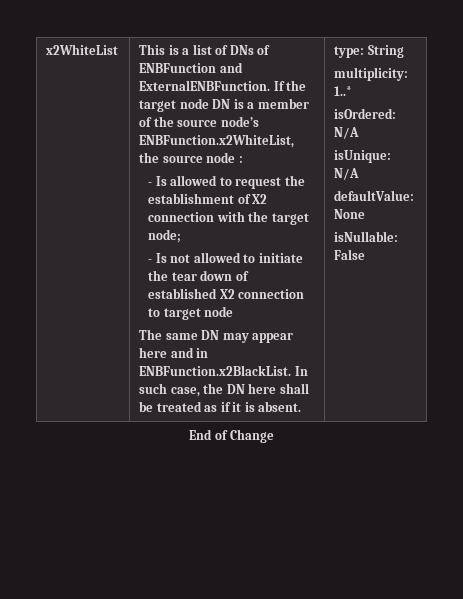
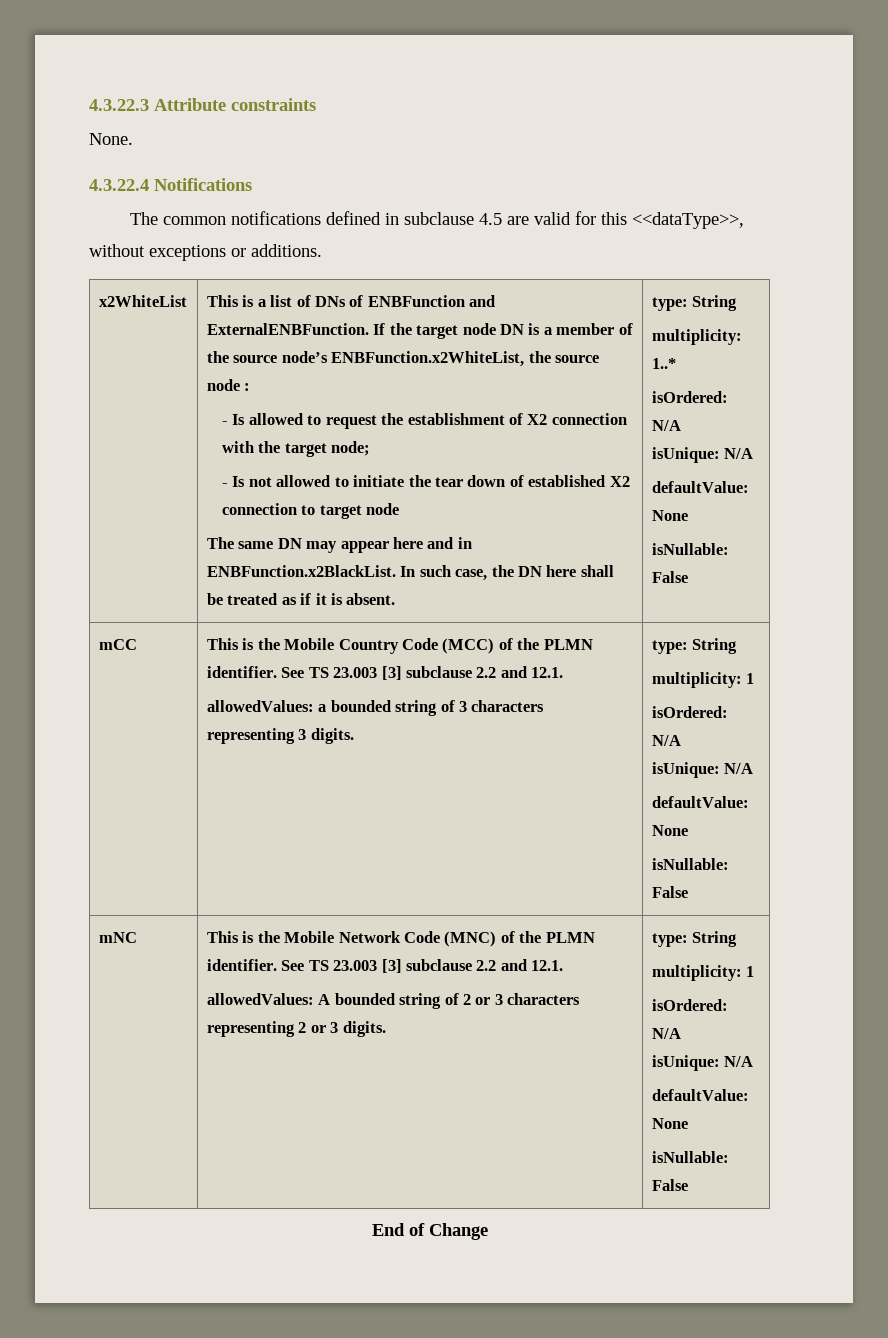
+ 4.3.22.3 Attribute constraints
+ None.
+ 4.3.22.4 Notifications
+ The common notifications defined in subclause 4.5 are valid for this <<dataType>>, without exceptions or additions.
+ mCC | This is the Mobile Country Code (MCC) of the PLMN identifier. See TS 23.003 [3] subclause 2.2 and 12.1.
+ allowedValues: a bounded string of 3 characters representing 3 digits. | type: String
+ multiplicity: 1
+ isOrdered: N/A
+ isUnique: N/A
+ defaultValue: None
+ isNullable: False
+ mNC | This is the Mobile Network Code (MNC) of the PLMN identifier. See TS 23.003 [3] subclause 2.2 and 12.1.
+ allowedValues: A bounded string of 2 or 3 characters representing 2 or 3 digits. | type: String
+ multiplicity: 1
+ isOrdered: N/A
+ isUnique: N/A
+ defaultValue: None
+ isNullable: False

